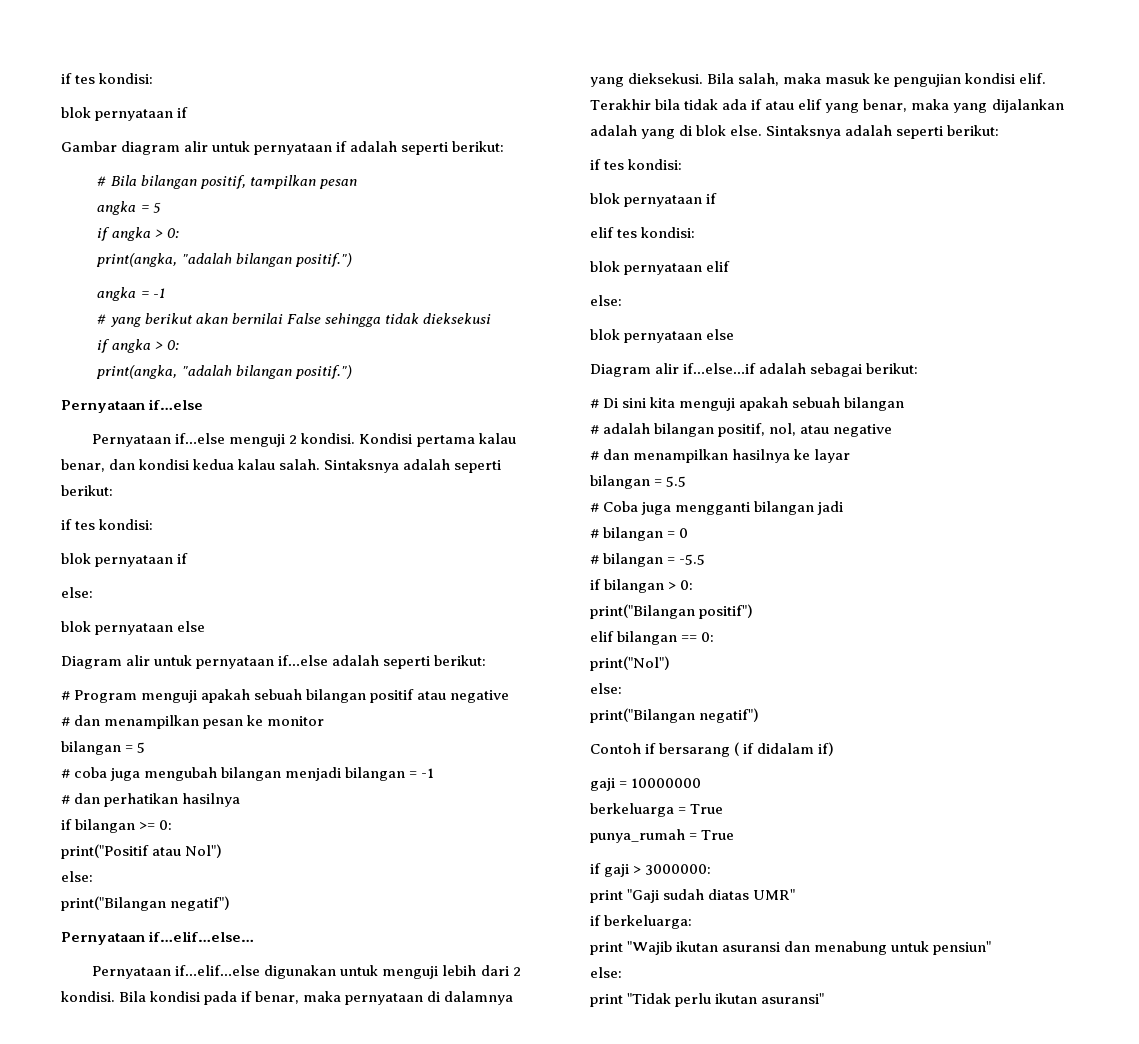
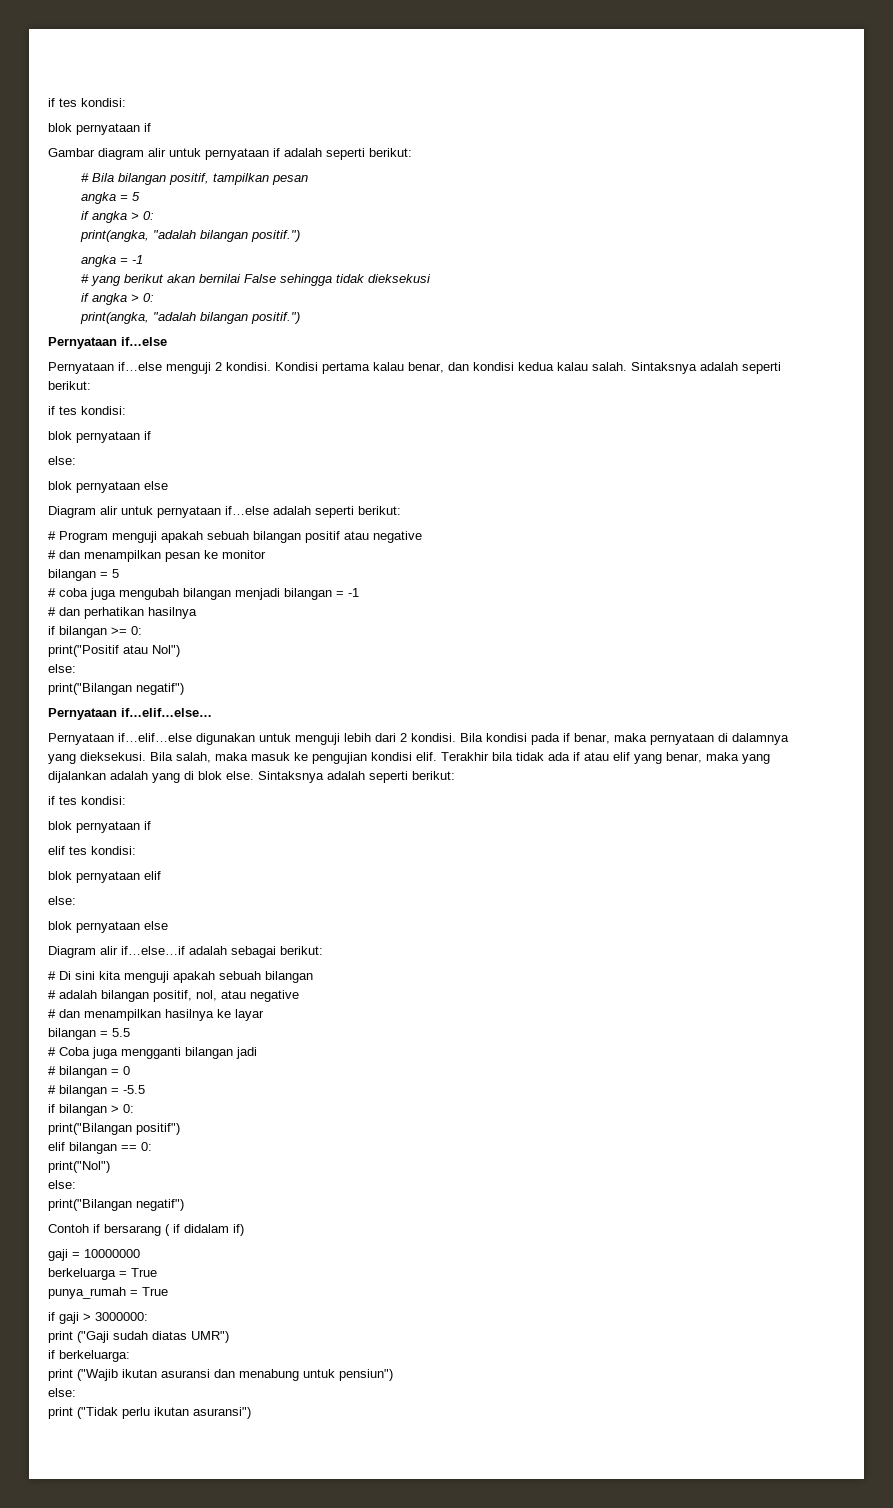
- print "Gaji sudah diatas UMR"
+ print ("Gaji sudah diatas UMR")
- print "Wajib ikutan asuransi dan menabung untuk pensiun"
+ print ("Wajib ikutan asuransi dan menabung untuk pensiun")
- print "Tidak perlu ikutan asuransi"
+ print ("Tidak perlu ikutan asuransi")

